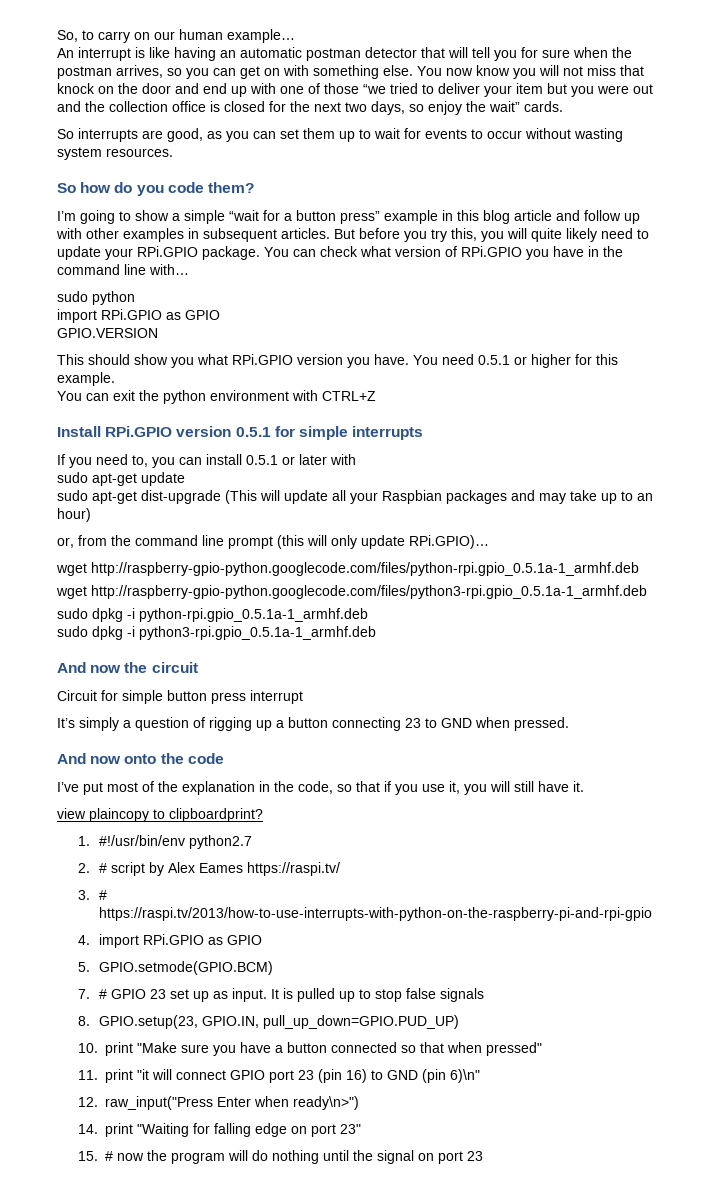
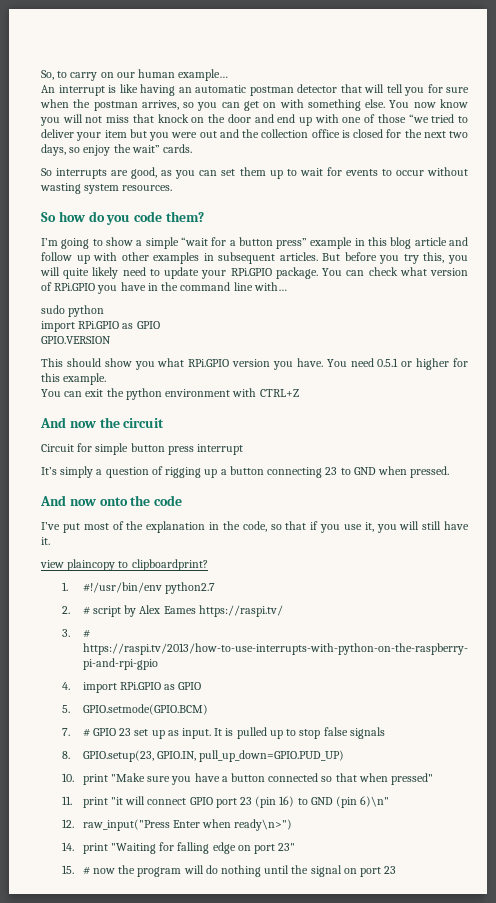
- Install RPi.GPIO version 0.5.1 for simple interrupts
- If you need to, you can install 0.5.1 or later with
- sudo apt-get update
- sudo apt-get dist-upgrade (This will update all your Raspbian packages and may take up to an hour)
- or, from the command line prompt (this will only update RPi.GPIO)…
- wget http://raspberry-gpio-python.googlecode.com/files/python-rpi.gpio_0.5.1a-1_armhf.deb
- wget http://raspberry-gpio-python.googlecode.com/files/python3-rpi.gpio_0.5.1a-1_armhf.deb
- sudo dpkg -i python-rpi.gpio_0.5.1a-1_armhf.deb
- sudo dpkg -i python3-rpi.gpio_0.5.1a-1_armhf.deb

